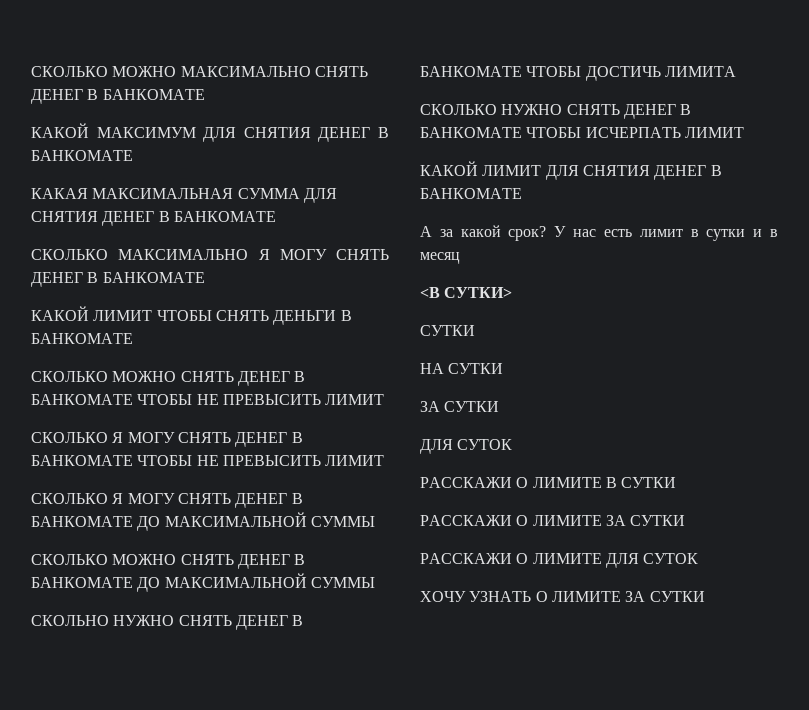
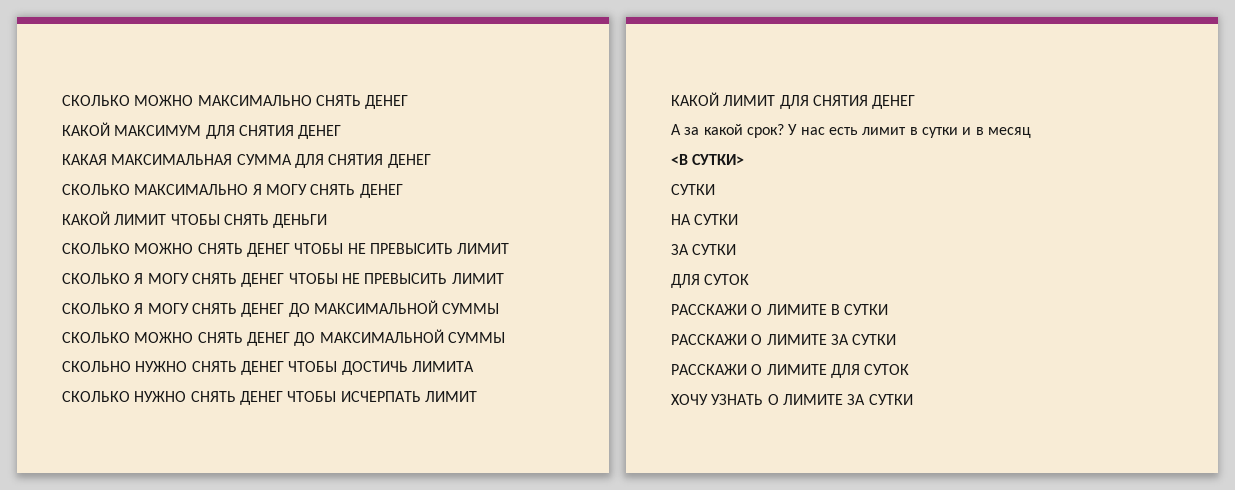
- СКОЛЬКО МОЖНО МАКСИМАЛЬНО СНЯТЬ ДЕНЕГ В БАНКОМАТЕ
+ СКОЛЬКО МОЖНО МАКСИМАЛЬНО СНЯТЬ ДЕНЕГ
- КАКОЙ МАКСИМУМ ДЛЯ СНЯТИЯ ДЕНЕГ В БАНКОМАТЕ
+ КАКОЙ МАКСИМУМ ДЛЯ СНЯТИЯ ДЕНЕГ
- КАКАЯ МАКСИМАЛЬНАЯ СУММА ДЛЯ СНЯТИЯ ДЕНЕГ В БАНКОМАТЕ
+ КАКАЯ МАКСИМАЛЬНАЯ СУММА ДЛЯ СНЯТИЯ ДЕНЕГ
- СКОЛЬКО МАКСИМАЛЬНО Я МОГУ СНЯТЬ ДЕНЕГ В БАНКОМАТЕ
+ СКОЛЬКО МАКСИМАЛЬНО Я МОГУ СНЯТЬ ДЕНЕГ
- КАКОЙ ЛИМИТ ЧТОБЫ СНЯТЬ ДЕНЬГИ В БАНКОМАТЕ
- СКОЛЬКО МОЖНО СНЯТЬ ДЕНЕГ В БАНКОМАТЕ ЧТОБЫ НЕ ПРЕВЫСИТЬ ЛИМИТ
- СКОЛЬКО Я МОГУ СНЯТЬ ДЕНЕГ В БАНКОМАТЕ ЧТОБЫ НЕ ПРЕВЫСИТЬ ЛИМИТ
- СКОЛЬКО Я МОГУ СНЯТЬ ДЕНЕГ В БАНКОМАТЕ ДО МАКСИМАЛЬНОЙ СУММЫ
+ КАКОЙ ЛИМИТ ЧТОБЫ СНЯТЬ ДЕНЬГИ
+ СКОЛЬКО МОЖНО СНЯТЬ ДЕНЕГ ЧТОБЫ НЕ ПРЕВЫСИТЬ ЛИМИТ
+ СКОЛЬКО Я МОГУ СНЯТЬ ДЕНЕГ ЧТОБЫ НЕ ПРЕВЫСИТЬ ЛИМИТ
+ СКОЛЬКО Я МОГУ СНЯТЬ ДЕНЕГ ДО МАКСИМАЛЬНОЙ СУММЫ
- СКОЛЬКО МОЖНО СНЯТЬ ДЕНЕГ В БАНКОМАТЕ ДО МАКСИМАЛЬНОЙ СУММЫ
+ СКОЛЬКО МОЖНО СНЯТЬ ДЕНЕГ ДО МАКСИМАЛЬНОЙ СУММЫ
- СКОЛЬНО НУЖНО СНЯТЬ ДЕНЕГ В БАНКОМАТЕ ЧТОБЫ ДОСТИЧЬ ЛИМИТА
+ СКОЛЬНО НУЖНО СНЯТЬ ДЕНЕГ ЧТОБЫ ДОСТИЧЬ ЛИМИТА
- СКОЛЬКО НУЖНО СНЯТЬ ДЕНЕГ В БАНКОМАТЕ ЧТОБЫ ИСЧЕРПАТЬ ЛИМИТ
+ СКОЛЬКО НУЖНО СНЯТЬ ДЕНЕГ ЧТОБЫ ИСЧЕРПАТЬ ЛИМИТ
- КАКОЙ ЛИМИТ ДЛЯ СНЯТИЯ ДЕНЕГ В БАНКОМАТЕ
+ КАКОЙ ЛИМИТ ДЛЯ СНЯТИЯ ДЕНЕГ

